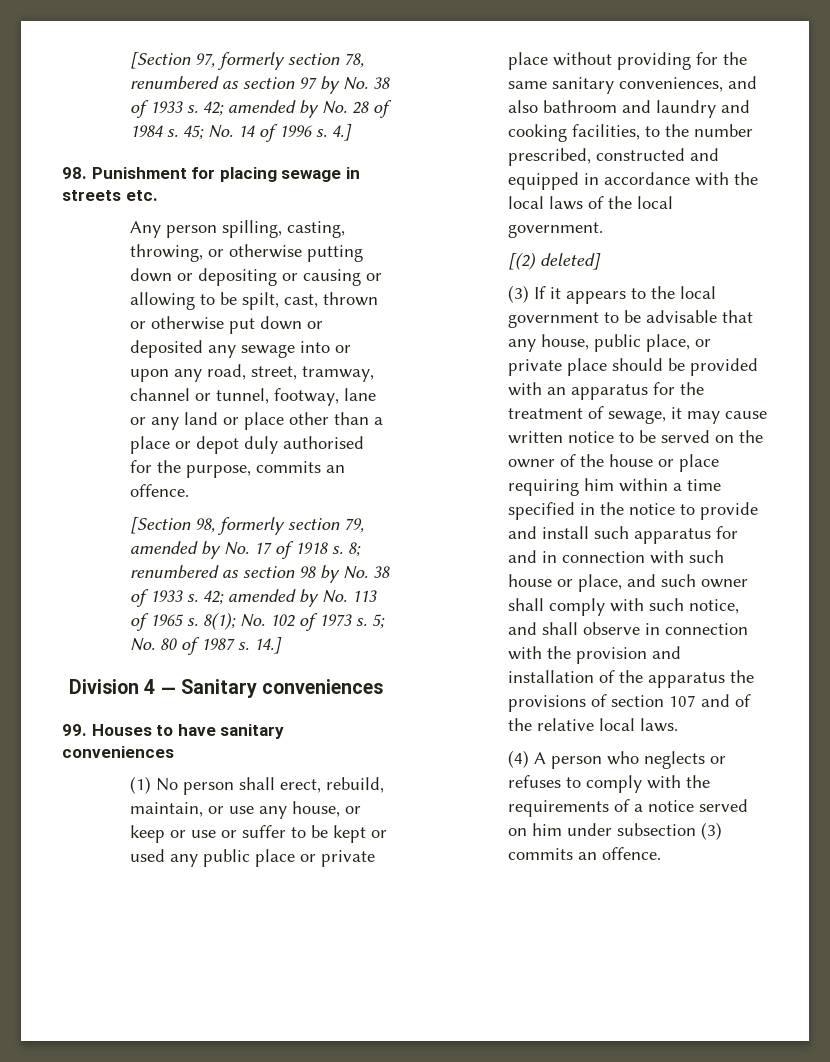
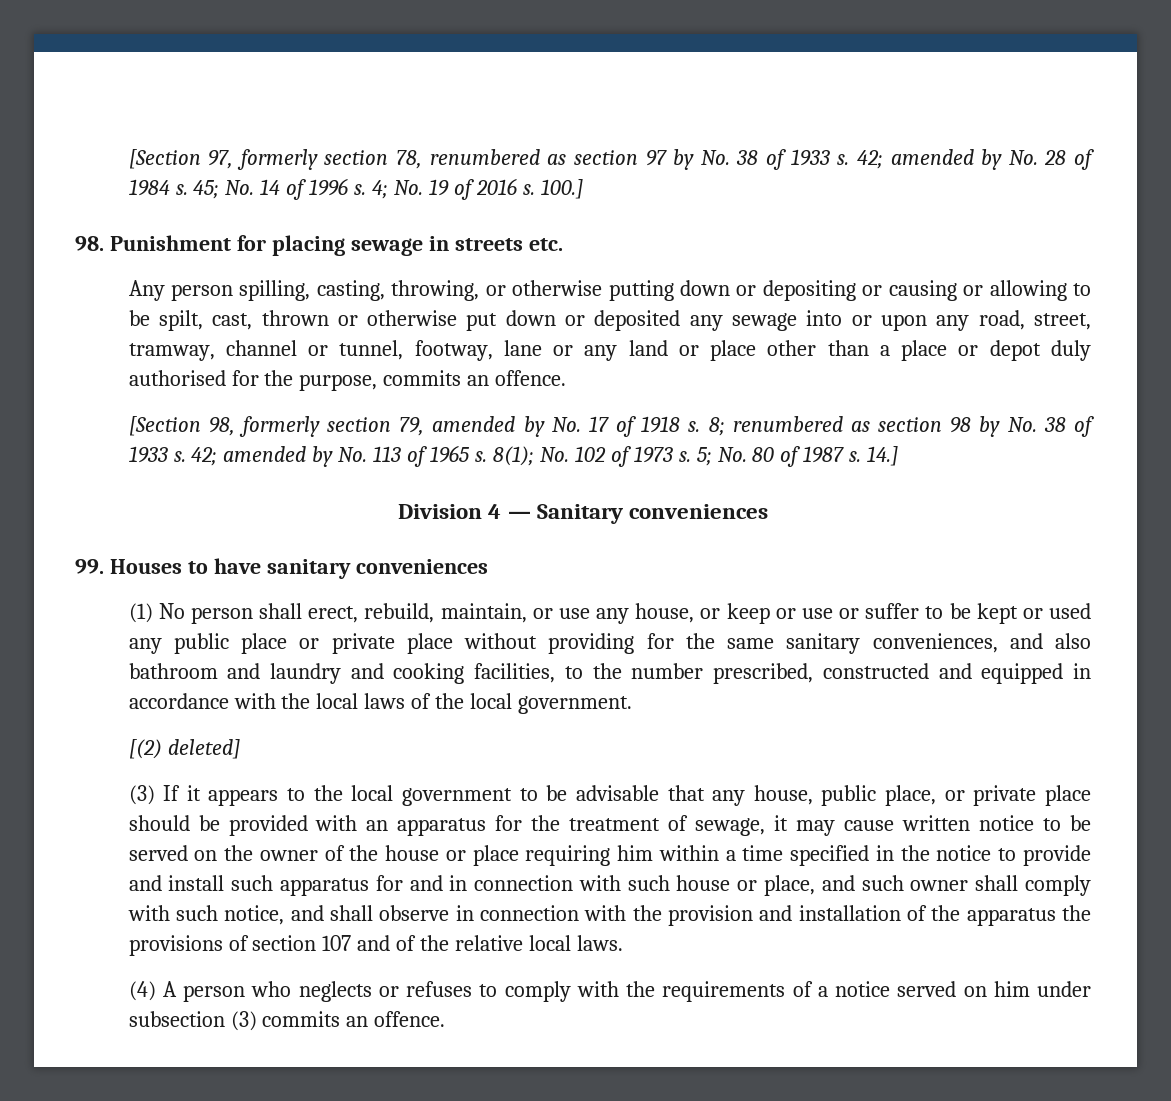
- 4.]
+ 4; No. 19 of 2016 s. 100.]

